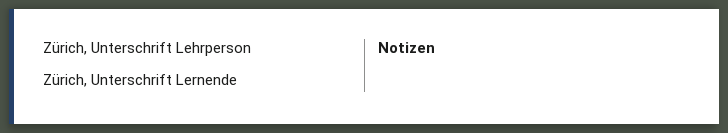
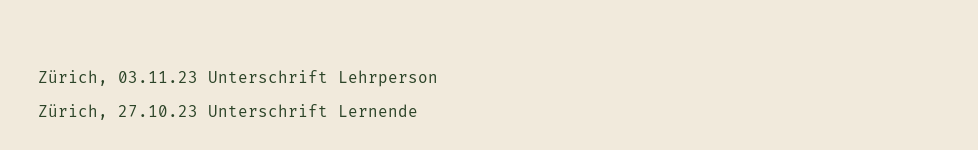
- Zürich, Unterschrift Lehrperson
+ Zürich, 03.11.23 Unterschrift Lehrperson
- Zürich, Unterschrift Lernende
+ Zürich, 27.10.23 Unterschrift Lernende
- Notizen

